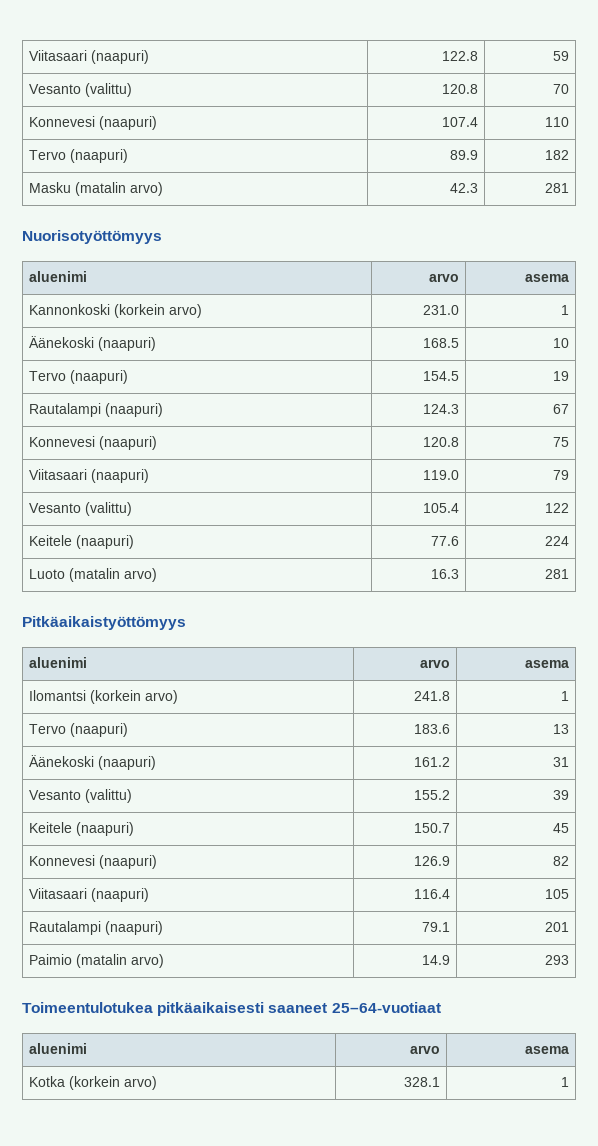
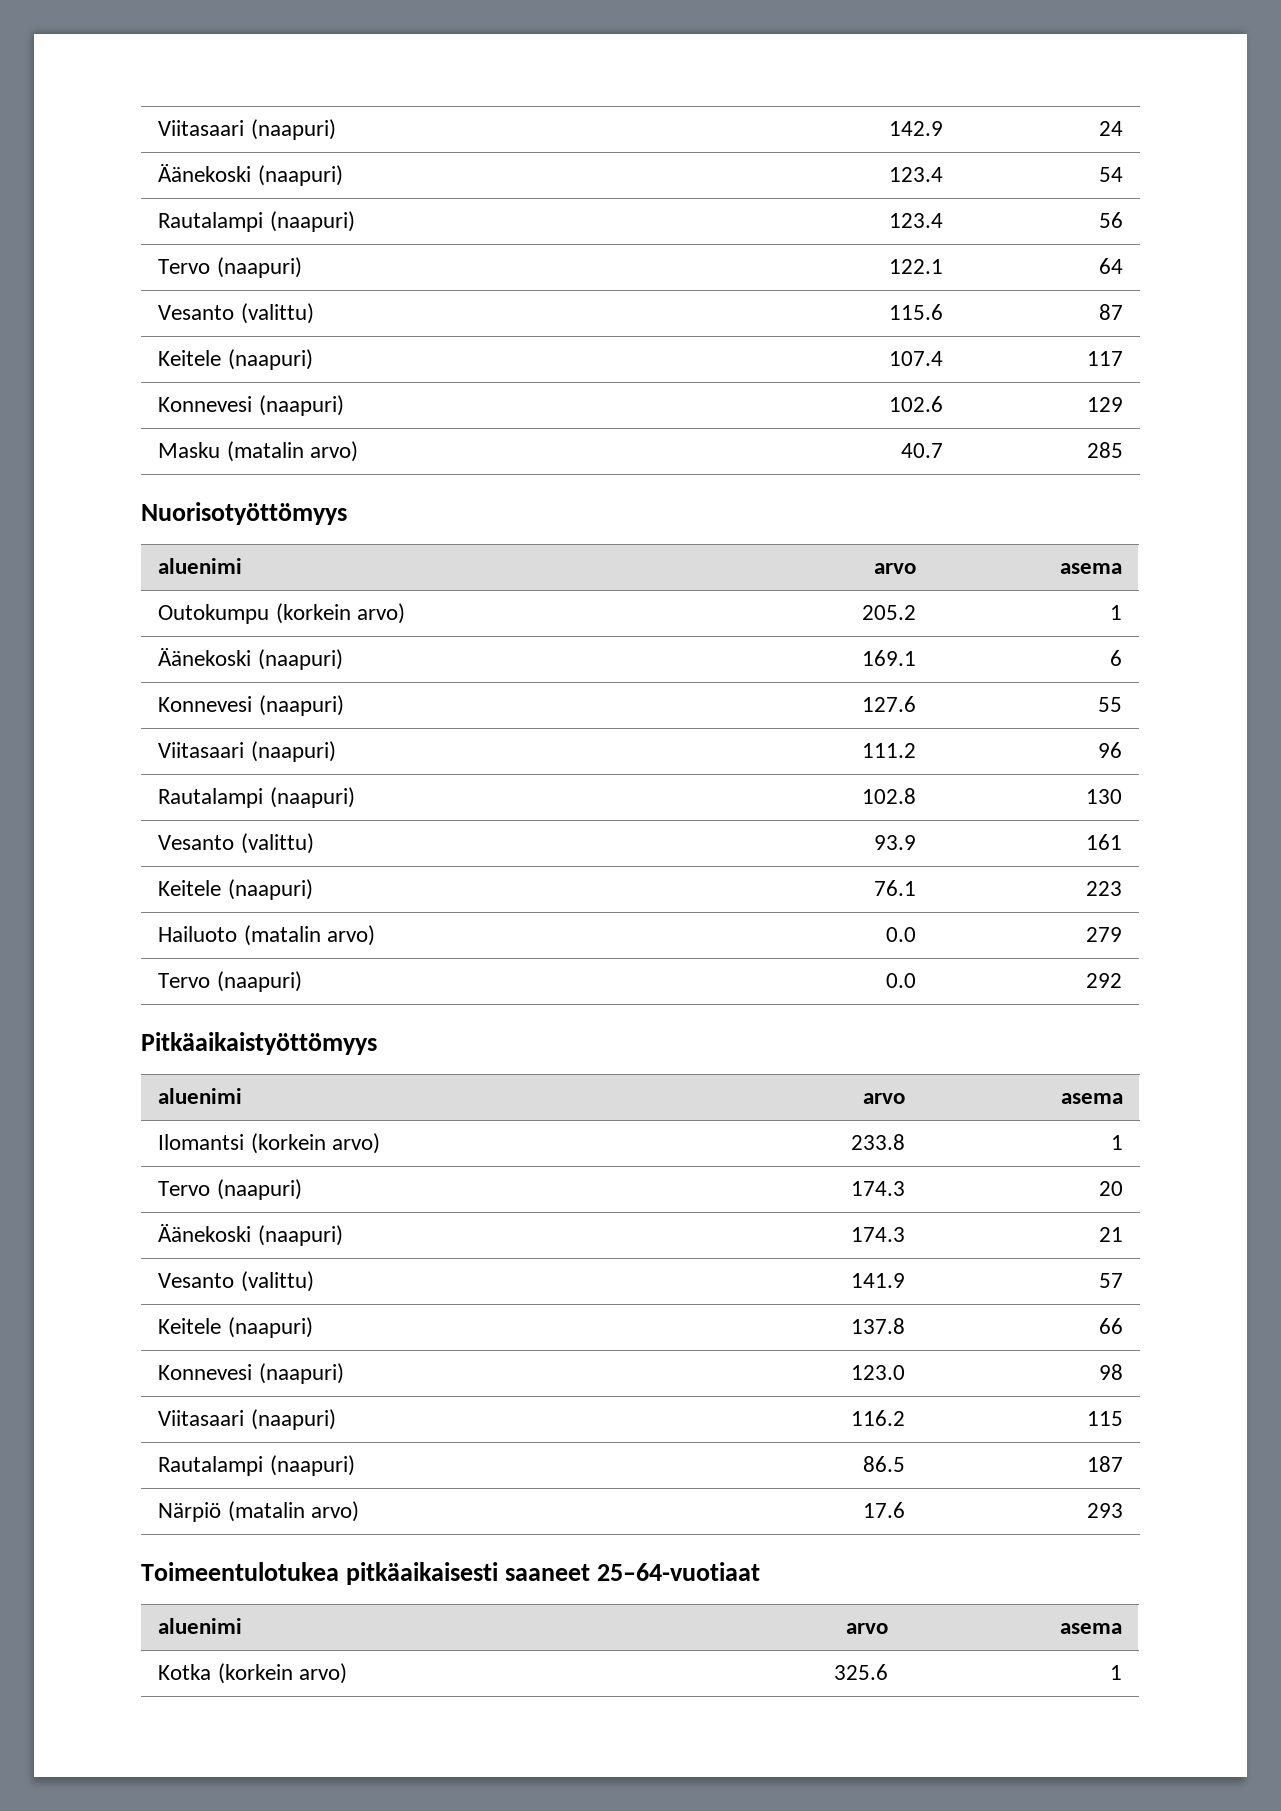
- Viitasaari (naapuri) | 122.8 | 59
- Vesanto (valittu) | 120.8 | 70
- Konnevesi (naapuri) | 107.4 | 110
- Tervo (naapuri) | 89.9 | 182
+ Viitasaari (naapuri) | 142.9 | 24
+ Äänekoski (naapuri) | 123.4 | 54
+ Rautalampi (naapuri) | 123.4 | 56
+ Tervo (naapuri) | 122.1 | 64
+ Vesanto (valittu) | 115.6 | 87
+ Keitele (naapuri) | 107.4 | 117
+ Konnevesi (naapuri) | 102.6 | 129
- Masku (matalin arvo) | 42.3 | 281
+ Masku (matalin arvo) | 40.7 | 285
- Kannonkoski (korkein arvo) | 231.0 | 1
+ Outokumpu (korkein arvo) | 205.2 | 1
- Äänekoski (naapuri) | 168.5 | 10
- Tervo (naapuri) | 154.5 | 19
- Rautalampi (naapuri) | 124.3 | 67
- Konnevesi (naapuri) | 120.8 | 75
- Viitasaari (naapuri) | 119.0 | 79
- Vesanto (valittu) | 105.4 | 122
- Keitele (naapuri) | 77.6 | 224
- Luoto (matalin arvo) | 16.3 | 281
+ Äänekoski (naapuri) | 169.1 | 6
+ Konnevesi (naapuri) | 127.6 | 55
+ Viitasaari (naapuri) | 111.2 | 96
+ Rautalampi (naapuri) | 102.8 | 130
+ Vesanto (valittu) | 93.9 | 161
+ Keitele (naapuri) | 76.1 | 223
+ Hailuoto (matalin arvo) | 0.0 | 279
+ Tervo (naapuri) | 0.0 | 292
- Ilomantsi (korkein arvo) | 241.8 | 1
+ Ilomantsi (korkein arvo) | 233.8 | 1
- Tervo (naapuri) | 183.6 | 13
- Äänekoski (naapuri) | 161.2 | 31
- Vesanto (valittu) | 155.2 | 39
- Keitele (naapuri) | 150.7 | 45
- Konnevesi (naapuri) | 126.9 | 82
- Viitasaari (naapuri) | 116.4 | 105
- Rautalampi (naapuri) | 79.1 | 201
- Paimio (matalin arvo) | 14.9 | 293
+ Tervo (naapuri) | 174.3 | 20
+ Äänekoski (naapuri) | 174.3 | 21
+ Vesanto (valittu) | 141.9 | 57
+ Keitele (naapuri) | 137.8 | 66
+ Konnevesi (naapuri) | 123.0 | 98
+ Viitasaari (naapuri) | 116.2 | 115
+ Rautalampi (naapuri) | 86.5 | 187
+ Närpiö (matalin arvo) | 17.6 | 293
- Kotka (korkein arvo) | 328.1 | 1
+ Kotka (korkein arvo) | 325.6 | 1

